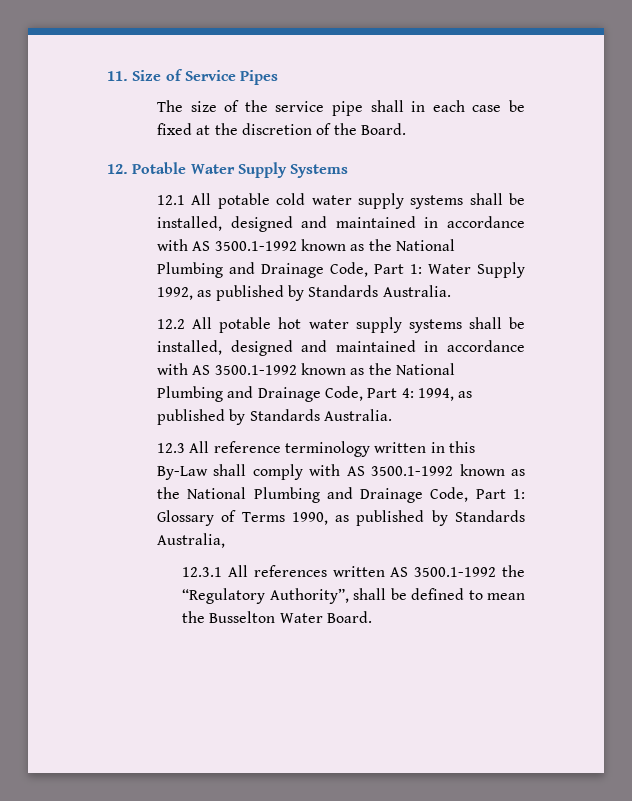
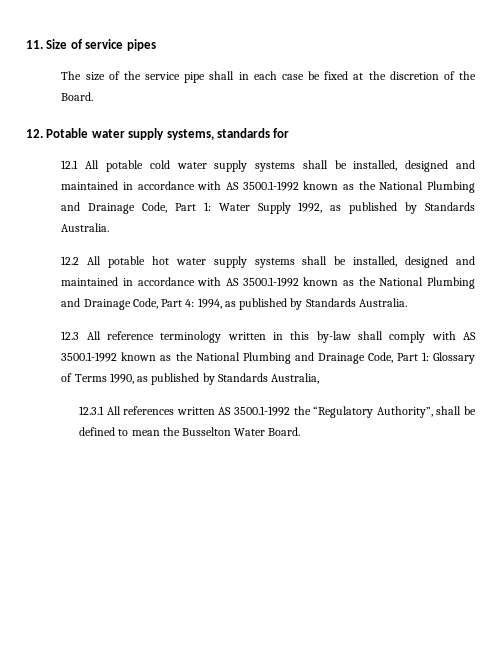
- 11. Size of Service Pipes
+ 11. Size of service pipes
- 12. Potable Water Supply Systems
+ 12. Potable water supply systems, standards for
- 12.3 All reference terminology written in this By-Law shall comply with AS 3500.1-1992 known as the National Plumbing and Drainage Code, Part 1: Glossary of Terms 1990, as published by Standards Australia,
+ 12.3 All reference terminology written in this by-law shall comply with AS 3500.1-1992 known as the National Plumbing and Drainage Code, Part 1: Glossary of Terms 1990, as published by Standards Australia,

